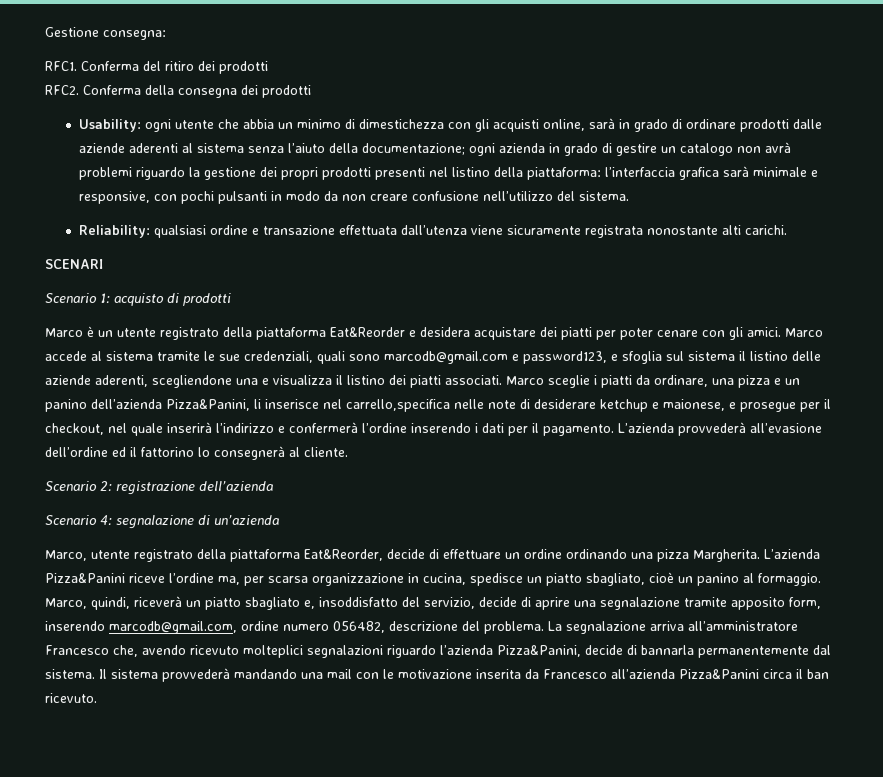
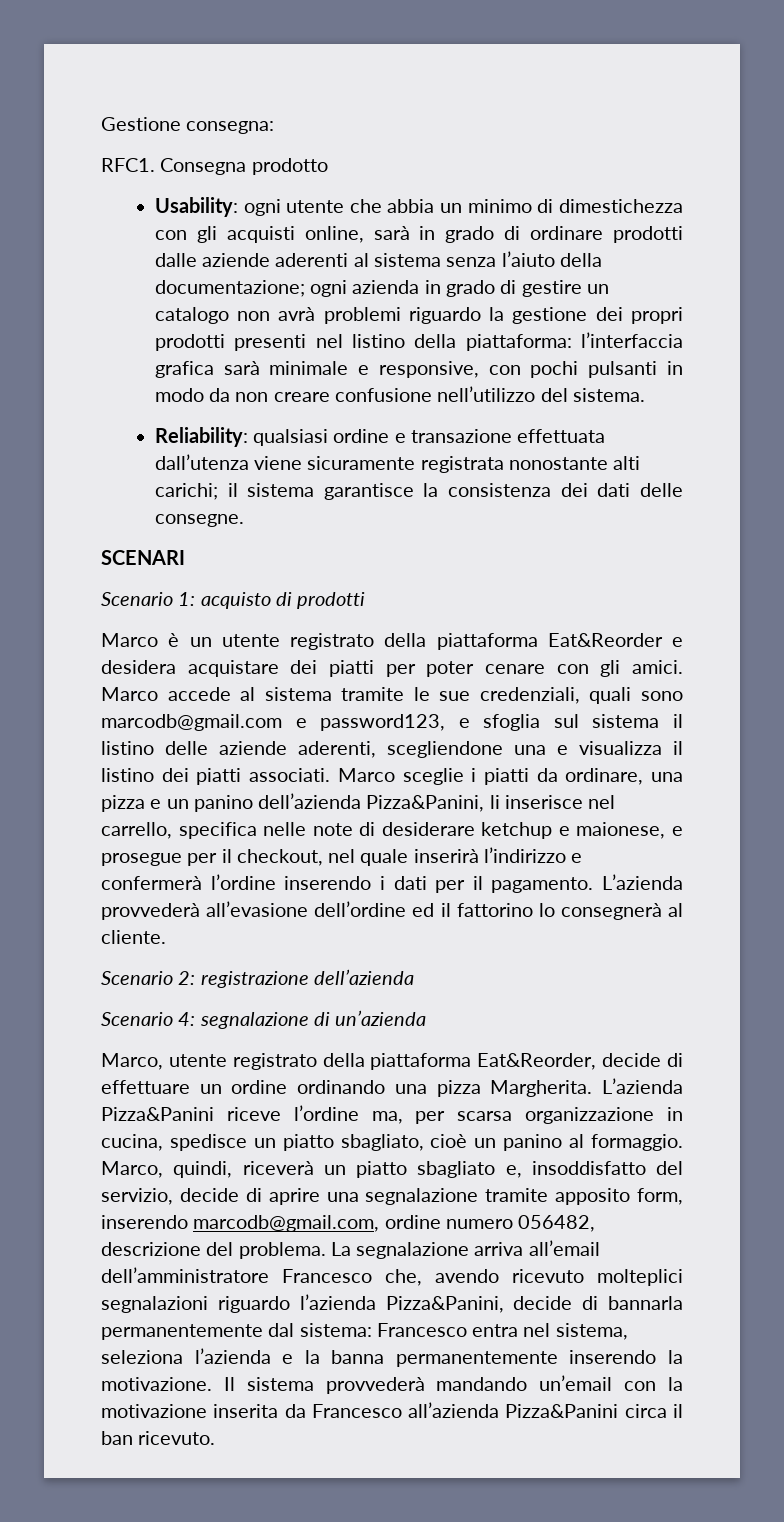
- Conferma del ritiro dei prodotti
- RFC2. Conferma della consegna dei prodotti
+ Consegna prodotto
- Reliability: qualsiasi ordine e transazione effettuata dall’utenza viene sicuramente registrata nonostante alti carichi.
+ Reliability: qualsiasi ordine e transazione effettuata dall’utenza viene sicuramente registrata nonostante alti carichi; il sistema garantisce la consistenza dei dati delle consegne.
- Marco sceglie i piatti da ordinare, una pizza e un panino dell’azienda Pizza&Panini, li inserisce nel carrello,specifica nelle note di desiderare ketchup e maionese, e prosegue per il checkout, nel quale inserirà l’indirizzo e confermerà l’ordine inserendo i dati per il pagamento.
+ Marco sceglie i piatti da ordinare, una pizza e un panino dell’azienda Pizza&Panini, li inserisce nel carrello, specifica nelle note di desiderare ketchup e maionese, e prosegue per il checkout, nel quale inserirà l’indirizzo e confermerà l’ordine inserendo i dati per il pagamento.
- La segnalazione arriva all’amministratore Francesco che, avendo ricevuto molteplici segnalazioni riguardo l’azienda Pizza&Panini, decide di bannarla permanentemente dal sistema. Il sistema provvederà mandando una mail con le motivazione inserita da Francesco all’azienda Pizza&Panini circa il ban ricevuto.
+ La segnalazione arriva all’email dell’amministratore Francesco che, avendo ricevuto molteplici segnalazioni riguardo l’azienda Pizza&Panini, decide di bannarla permanentemente dal sistema: Francesco entra nel sistema, seleziona l’azienda e la banna permanentemente inserendo la motivazione. Il sistema provvederà mandando un’email con la motivazione inserita da Francesco all’azienda Pizza&Panini circa il ban ricevuto.

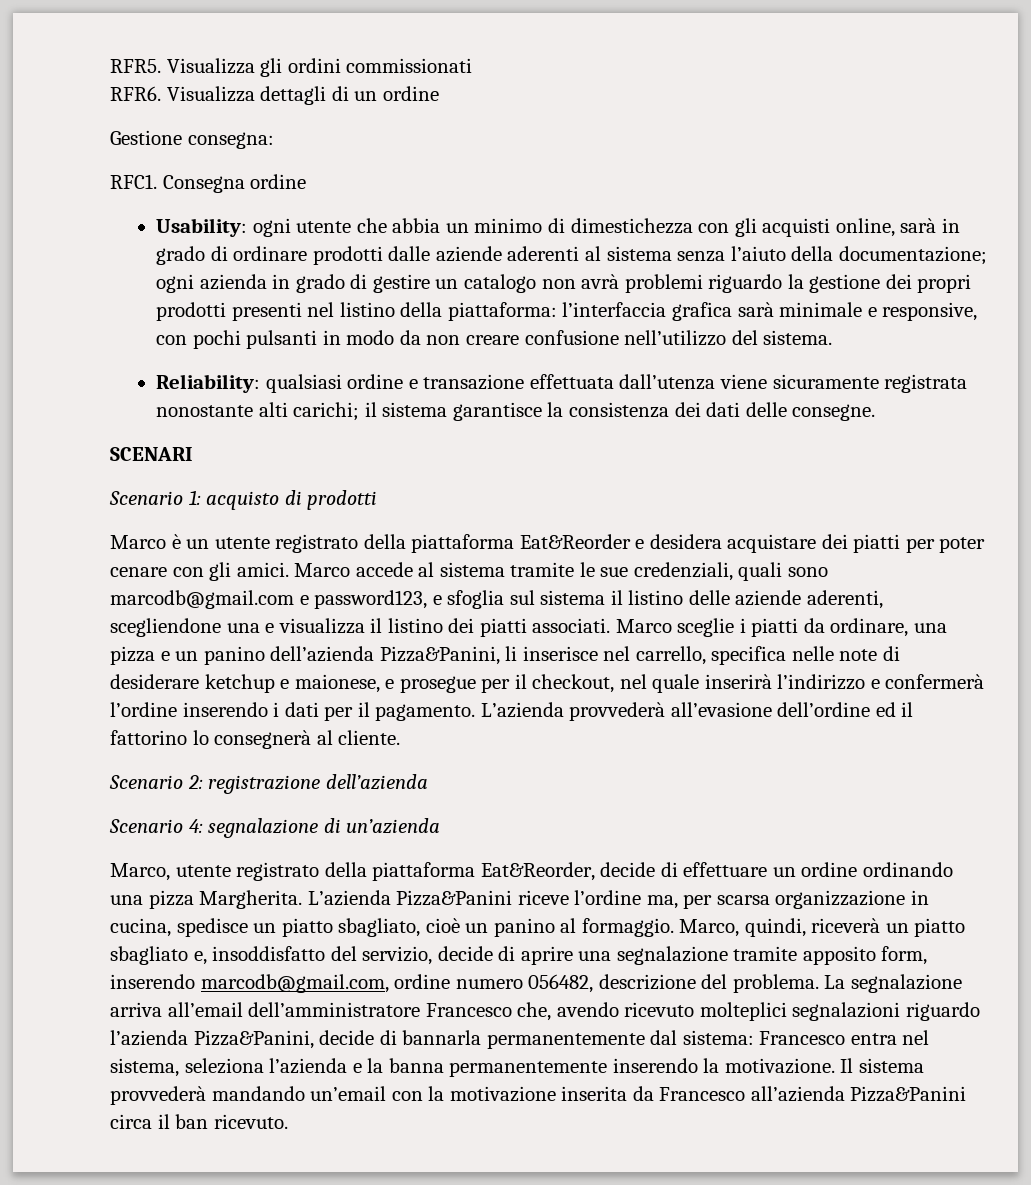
+ RFR5. Visualizza gli ordini commissionati
+ RFR6. Visualizza dettagli di un ordine
- Consegna prodotto
+ Consegna ordine

